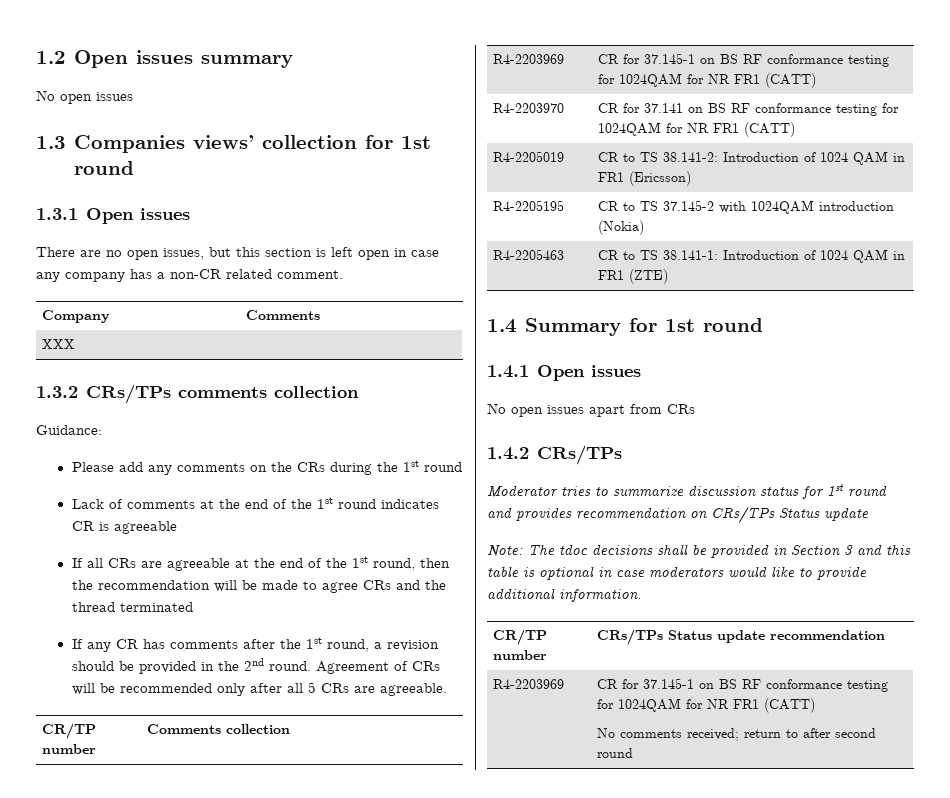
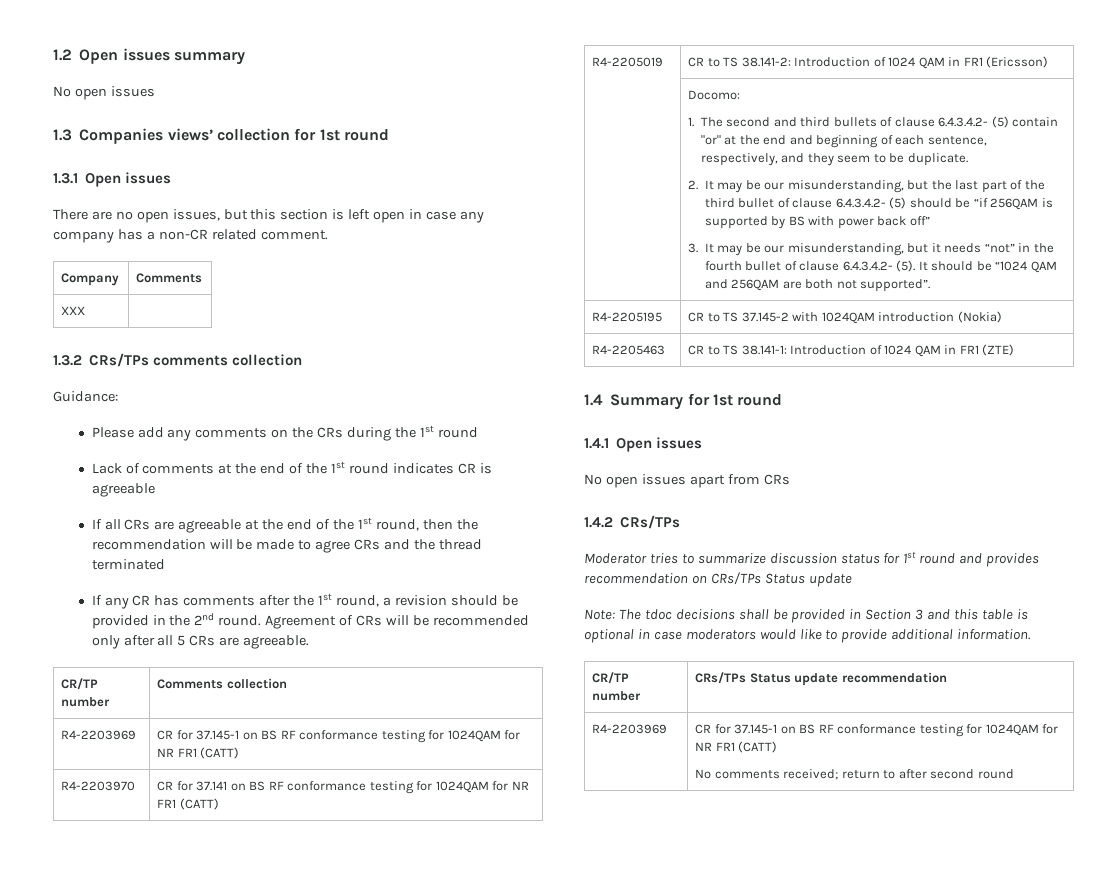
+ Docomo:
+ 1. The second and third bullets of clause 6.4.3.4.2- (5) contain "or" at the end and beginning of each sentence, respectively, and they seem to be duplicate.
+ 2. It may be our misunderstanding, but the last part of the third bullet of clause 6.4.3.4.2- (5) should be “if 256QAM is supported by BS with power back off”
+ 3. It may be our misunderstanding, but it needs “not” in the fourth bullet of clause 6.4.3.4.2- (5). It should be “1024 QAM and 256QAM are both not supported”.

